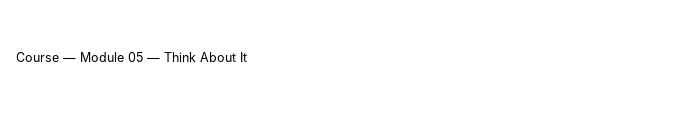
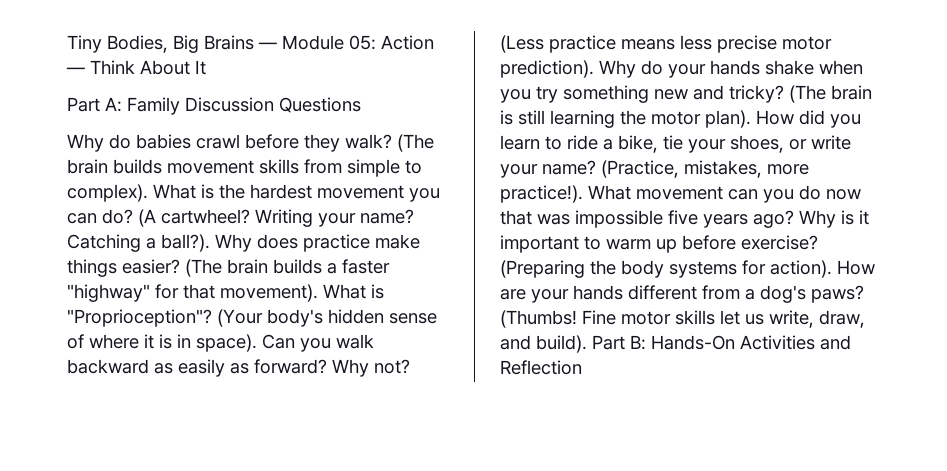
- Course — Module 05 — Think About It
+ Tiny Bodies, Big Brains — Module 05: Action — Think About It
+ Part A: Family Discussion Questions
+ Why do babies crawl before they walk? (The brain builds movement skills from simple to complex). What is the hardest movement you can do? (A cartwheel? Writing your name? Catching a ball?). Why does practice make things easier? (The brain builds a faster "highway" for that movement). What is "Proprioception"? (Your body's hidden sense of where it is in space). Can you walk backward as easily as forward? Why not? (Less practice means less precise motor prediction). Why do your hands shake when you try something new and tricky? (The brain is still learning the motor plan). How did you learn to ride a bike, tie your shoes, or write your name? (Practice, mistakes, more practice!). What movement can you do now that was impossible five years ago? Why is it important to warm up before exercise? (Preparing the body systems for action). How are your hands different from a dog's paws? (Thumbs! Fine motor skills let us write, draw, and build). Part B: Hands-On Activities and Reflection

